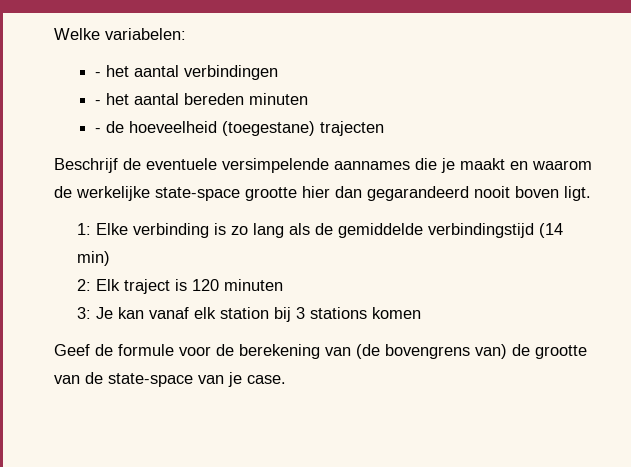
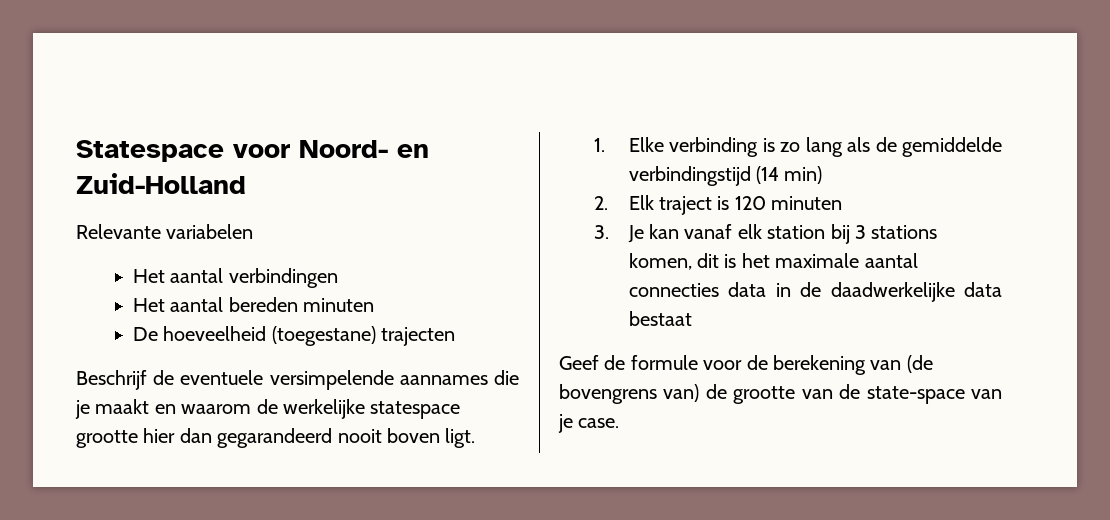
- Welke variabelen:
- - het aantal verbindingen
+ Statespace voor Noord- en Zuid-Holland
+ Relevante variabelen
+ Het aantal verbindingen
- - het aantal bereden minuten
+ Het aantal bereden minuten
- - de hoeveelheid (toegestane) trajecten
+ De hoeveelheid (toegestane) trajecten
- Beschrijf de eventuele versimpelende aannames die je maakt en waarom de werkelijke state-space grootte hier dan gegarandeerd nooit boven ligt.
+ Beschrijf de eventuele versimpelende aannames die je maakt en waarom de werkelijke statespace grootte hier dan gegarandeerd nooit boven ligt.
- 1: Elke verbinding is zo lang als de gemiddelde verbindingstijd (14 min)
+ 1. Elke verbinding is zo lang als de gemiddelde verbindingstijd (14 min)
- 2: Elk traject is 120 minuten
+ 2. Elk traject is 120 minuten
- 3: Je kan vanaf elk station bij 3 stations komen
+ 3. Je kan vanaf elk station bij 3 stations komen, dit is het maximale aantal connecties data in de daadwerkelijke data bestaat

